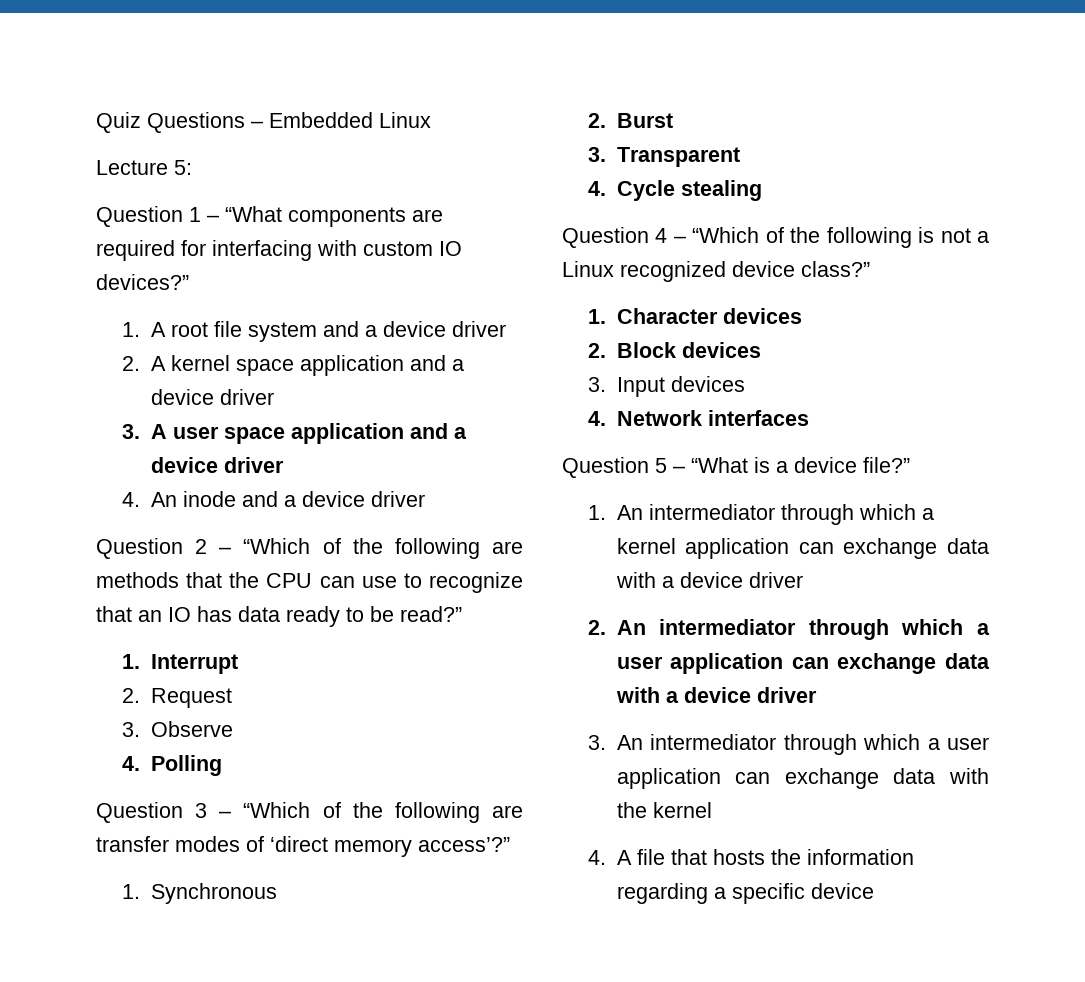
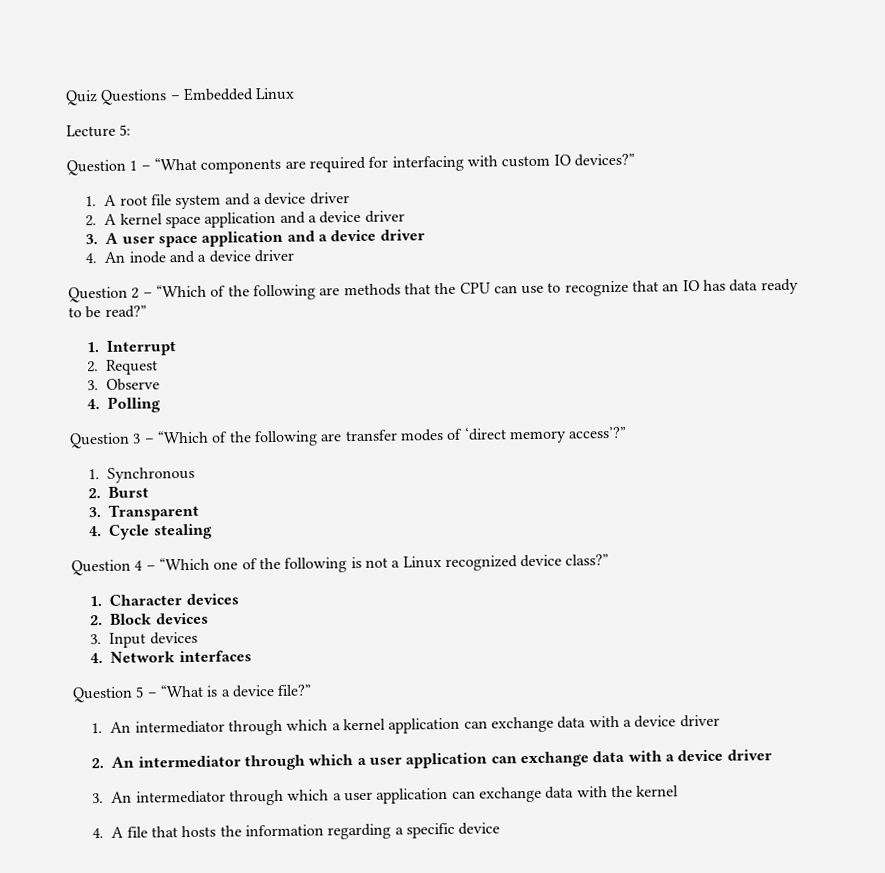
- Question 4 – “Which of the following is not a Linux recognized device class?”
+ Question 4 – “Which one of the following is not a Linux recognized device class?”

